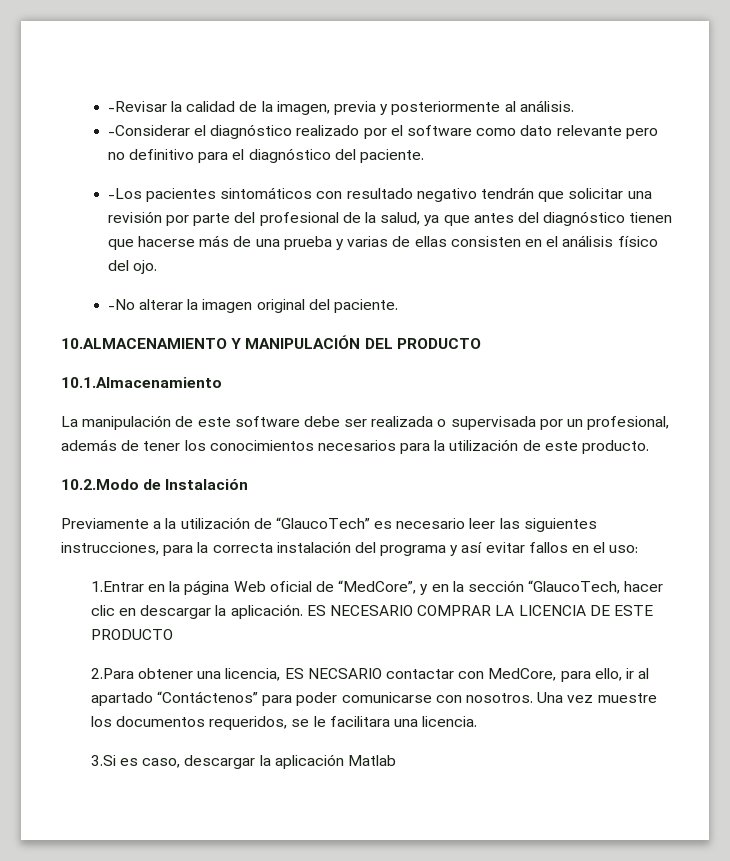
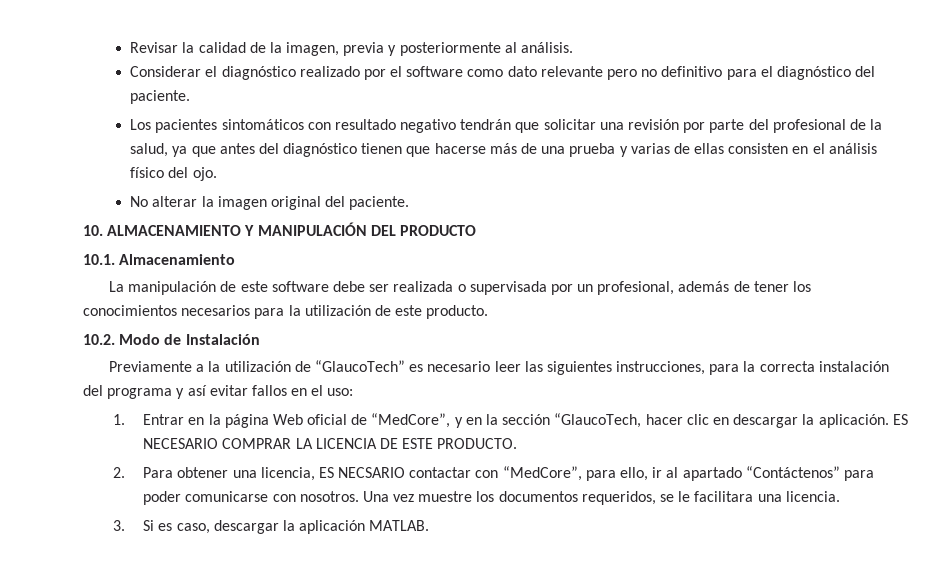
- -Revisar la calidad de la imagen, previa y posteriormente al análisis.
+ Revisar la calidad de la imagen, previa y posteriormente al análisis.
- -Considerar el diagnóstico realizado por el software como dato relevante pero no definitivo para el diagnóstico del paciente.
+ Considerar el diagnóstico realizado por el software como dato relevante pero no definitivo para el diagnóstico del paciente.
- -Los pacientes sintomáticos con resultado negativo tendrán que solicitar una revisión por parte del profesional de la salud, ya que antes del diagnóstico tienen que hacerse más de una prueba y varias de ellas consisten en el análisis físico del ojo.
+ Los pacientes sintomáticos con resultado negativo tendrán que solicitar una revisión por parte del profesional de la salud, ya que antes del diagnóstico tienen que hacerse más de una prueba y varias de ellas consisten en el análisis físico del ojo.
- -No alterar la imagen original del paciente.
+ No alterar la imagen original del paciente.
- 10.ALMACENAMIENTO Y MANIPULACIÓN DEL PRODUCTO
+ 10. ALMACENAMIENTO Y MANIPULACIÓN DEL PRODUCTO
- 10.1.Almacenamiento
+ 10.1. Almacenamiento
- 10.2.Modo de Instalación
+ 10.2. Modo de Instalación
- 1.Entrar en la página Web oficial de “MedCore”, y en la sección “GlaucoTech, hacer clic en descargar la aplicación.
+ 1. Entrar en la página Web oficial de “MedCore”, y en la sección “GlaucoTech, hacer clic en descargar la aplicación.
- ES NECESARIO COMPRAR LA LICENCIA DE ESTE PRODUCTO
- 2.Para obtener una licencia, ES NECSARIO contactar con MedCore, para ello, ir al apartado “Contáctenos” para poder comunicarse con nosotros.
+ ES NECESARIO COMPRAR LA LICENCIA DE ESTE PRODUCTO.
+ 2. Para obtener una licencia, ES NECSARIO contactar con “MedCore”, para ello, ir al apartado “Contáctenos” para poder comunicarse con nosotros.
- 3.Si es caso, descargar la aplicación Matlab
+ 3. Si es caso, descargar la aplicación MATLAB.

